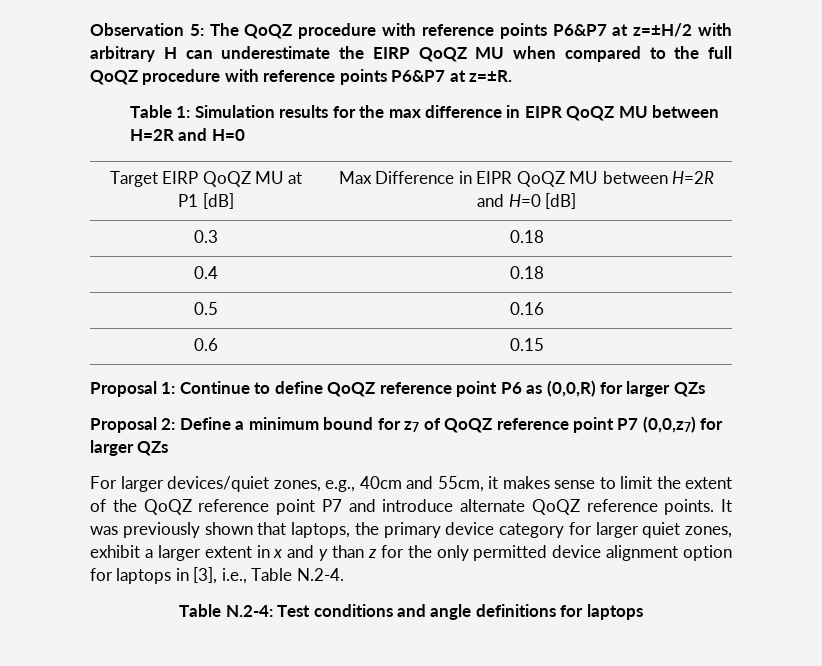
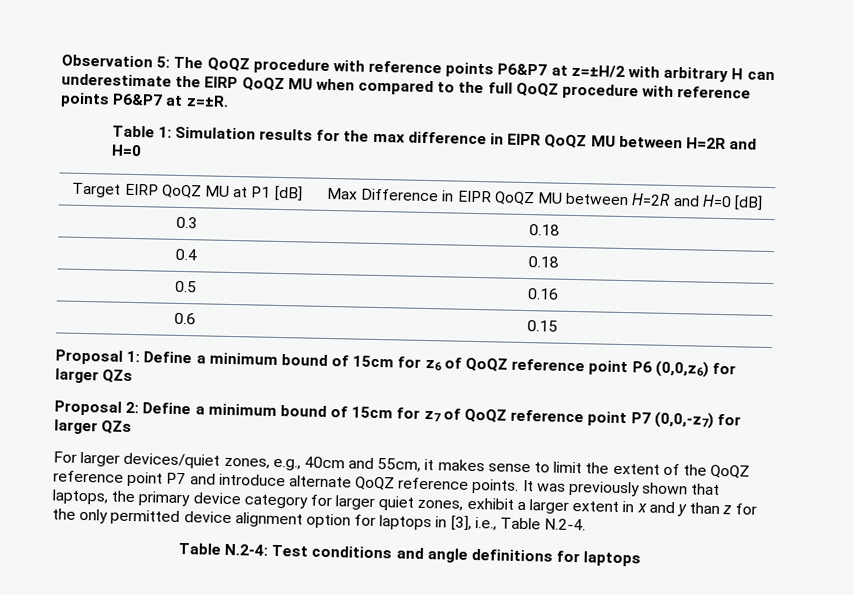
- Proposal 1: Continue to define QoQZ reference point P6 as (0,0,R) for larger QZs
+ Proposal 1: Define a minimum bound of 15cm for z6 of QoQZ reference point P6 (0,0,z6) for larger QZs
- Proposal 2: Define a minimum bound for z7 of QoQZ reference point P7 (0,0,z7) for larger QZs
+ Proposal 2: Define a minimum bound of 15cm for z7 of QoQZ reference point P7 (0,0,-z7) for larger QZs

